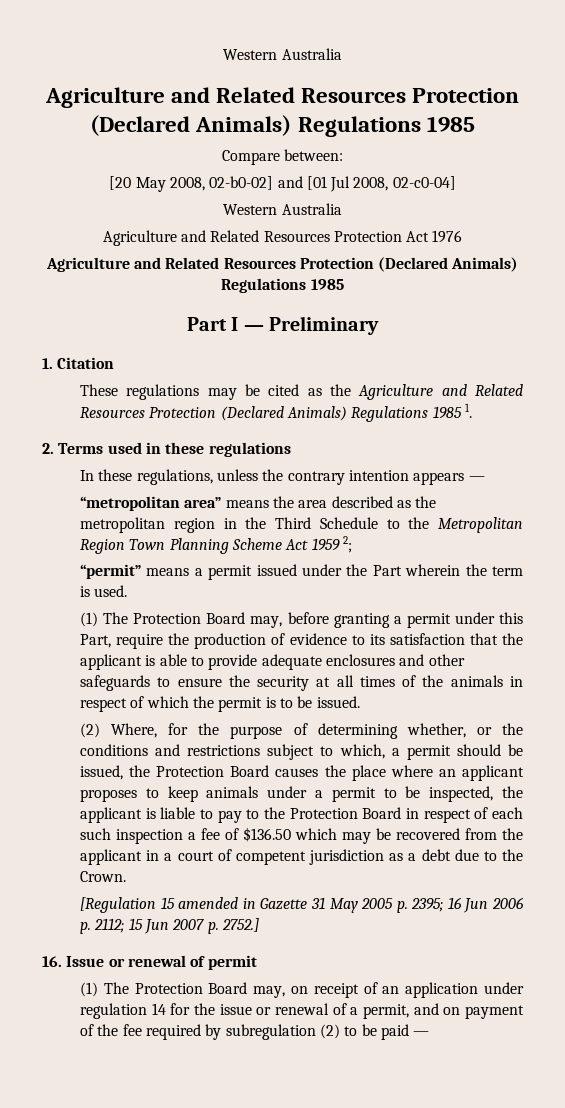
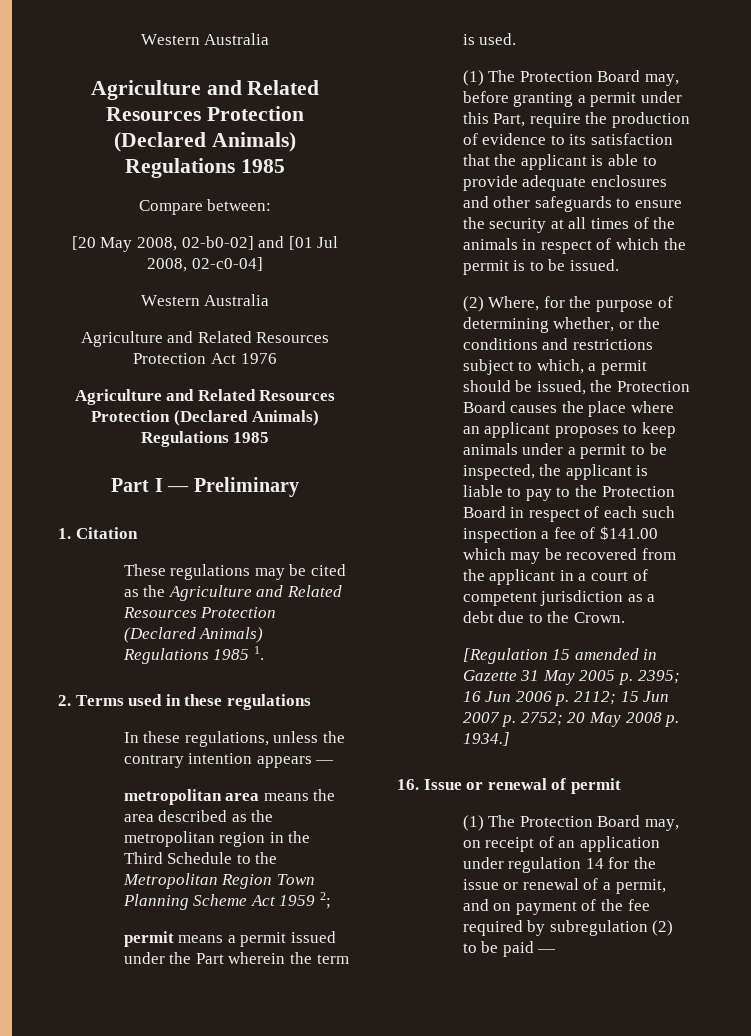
- “metropolitan area” means the area described as the metropolitan region in the Third Schedule to the Metropolitan Region Town Planning Scheme Act 1959 2;
+ metropolitan area means the area described as the metropolitan region in the Third Schedule to the Metropolitan Region Town Planning Scheme Act 1959 2;
- “permit” means a permit issued under the Part wherein the term is used.
+ permit means a permit issued under the Part wherein the term is used.
- (2) Where, for the purpose of determining whether, or the conditions and restrictions subject to which, a permit should be issued, the Protection Board causes the place where an applicant proposes to keep animals under a permit to be inspected, the applicant is liable to pay to the Protection Board in respect of each such inspection a fee of $136.50 which may be recovered from the applicant in a court of competent jurisdiction as a debt due to the Crown.
+ (2) Where, for the purpose of determining whether, or the conditions and restrictions subject to which, a permit should be issued, the Protection Board causes the place where an applicant proposes to keep animals under a permit to be inspected, the applicant is liable to pay to the Protection Board in respect of each such inspection a fee of $141.00 which may be recovered from the applicant in a court of competent jurisdiction as a debt due to the Crown.
- [Regulation 15 amended in Gazette 31 May 2005 p. 2395; 16 Jun 2006 p. 2112; 15 Jun 2007 p. 2752.]
+ [Regulation 15 amended in Gazette 31 May 2005 p. 2395; 16 Jun 2006 p. 2112; 15 Jun 2007 p. 2752; 20 May 2008 p. 1934.]

